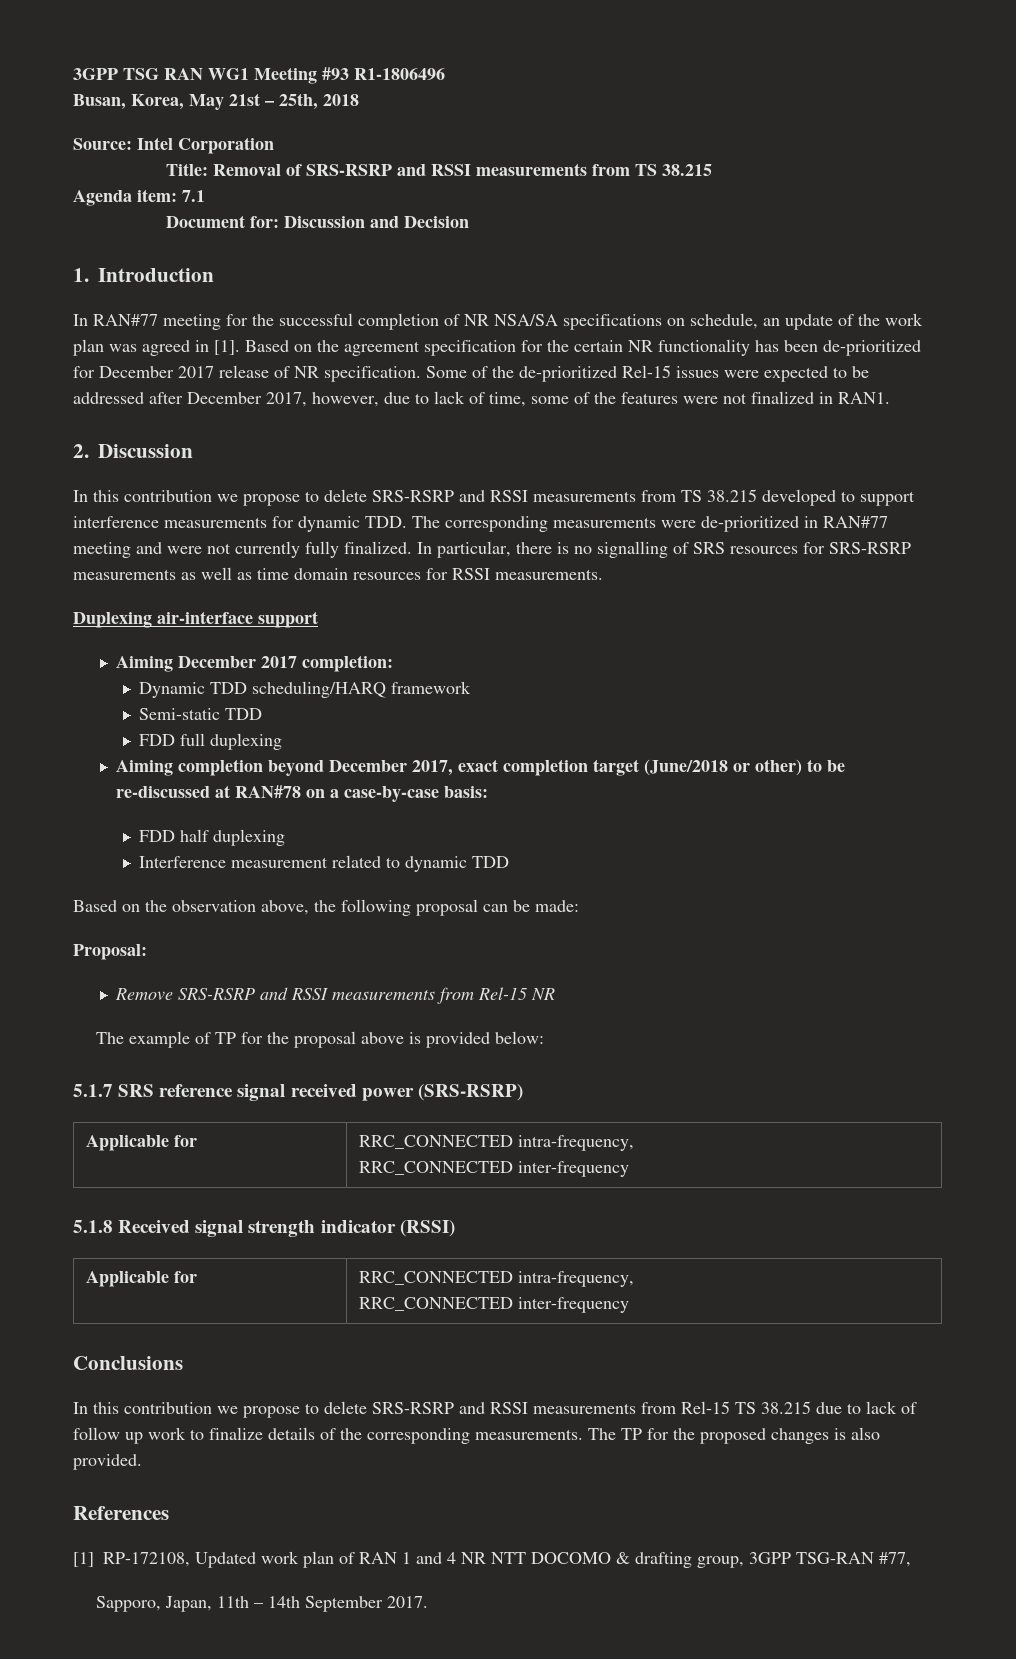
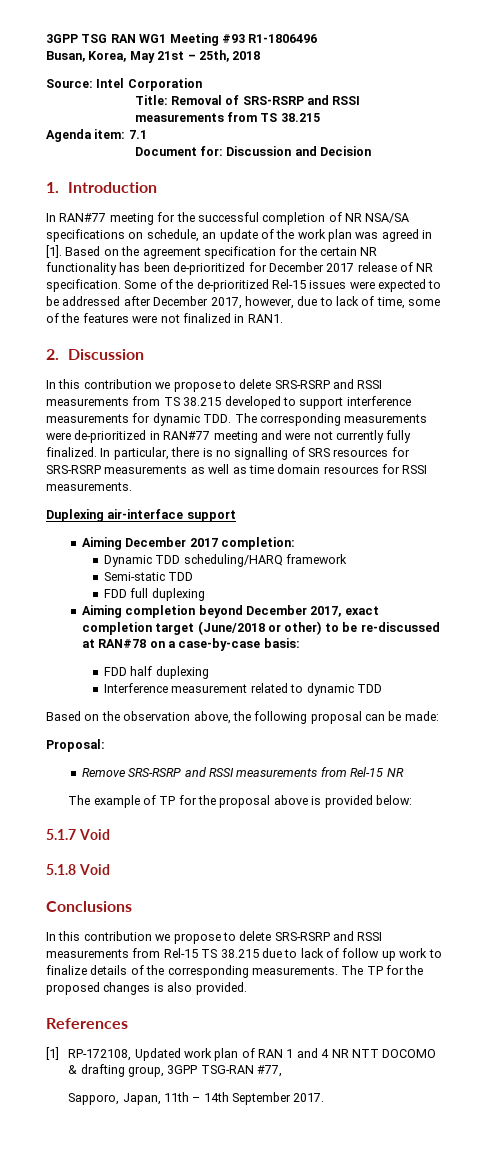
- 5.1.7 SRS reference signal received power (SRS-RSRP)
- Applicable for | RRC_CONNECTED intra-frequency,
- RRC_CONNECTED inter-frequency
- 5.1.8 Received signal strength indicator (RSSI)
- Applicable for | RRC_CONNECTED intra-frequency,
- RRC_CONNECTED inter-frequency
+ 5.1.7 Void
+ 5.1.8 Void

